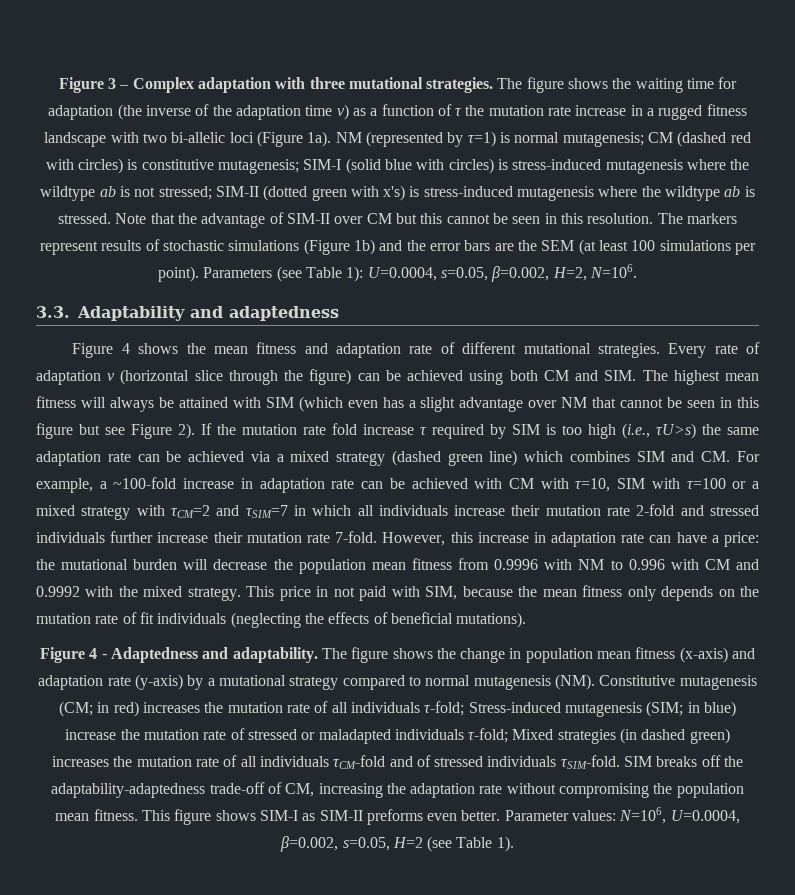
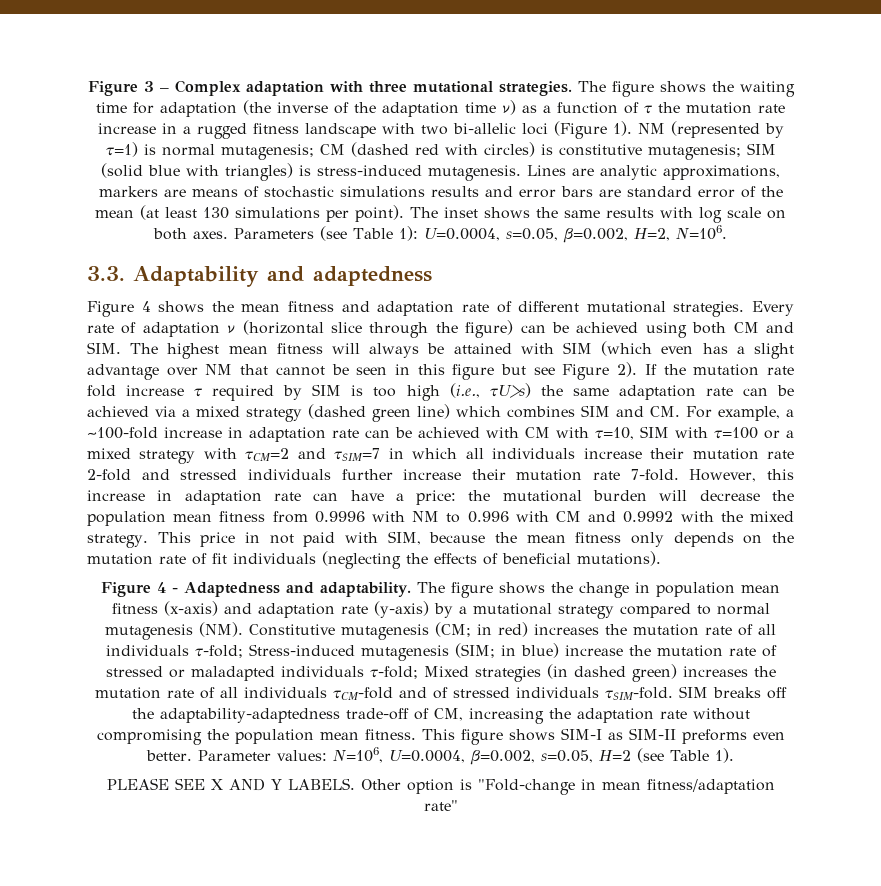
- The figure shows the waiting time for adaptation (the inverse of the adaptation time ν) as a function of τ the mutation rate increase in a rugged fitness landscape with two bi-allelic loci (Figure 1a).
+ The figure shows the waiting time for adaptation (the inverse of the adaptation time ν) as a function of τ the mutation rate increase in a rugged fitness landscape with two bi-allelic loci (Figure 1).
- NM (represented by τ=1) is normal mutagenesis; CM (dashed red with circles) is constitutive mutagenesis; SIM-I (solid blue with circles) is stress-induced mutagenesis where the wildtype ab is not stressed; SIM-II (dotted green with x's) is stress-induced mutagenesis where the wildtype ab is stressed. Note that the advantage of SIM-II over CM but this cannot be seen in this resolution. The markers represent results of stochastic simulations (Figure 1b) and the error bars are the SEM (at least 100 simulations per point).
+ NM (represented by τ=1) is normal mutagenesis; CM (dashed red with circles) is constitutive mutagenesis; SIM (solid blue with triangles) is stress-induced mutagenesis. Lines are analytic approximations, markers are means of stochastic simulations results and error bars are standard error of the mean (at least 130 simulations per point).
+ The inset shows the same results with log scale on both axes.
+ PLEASE SEE X AND Y LABELS. Other option is "Fold-change in mean fitness/adaptation rate"

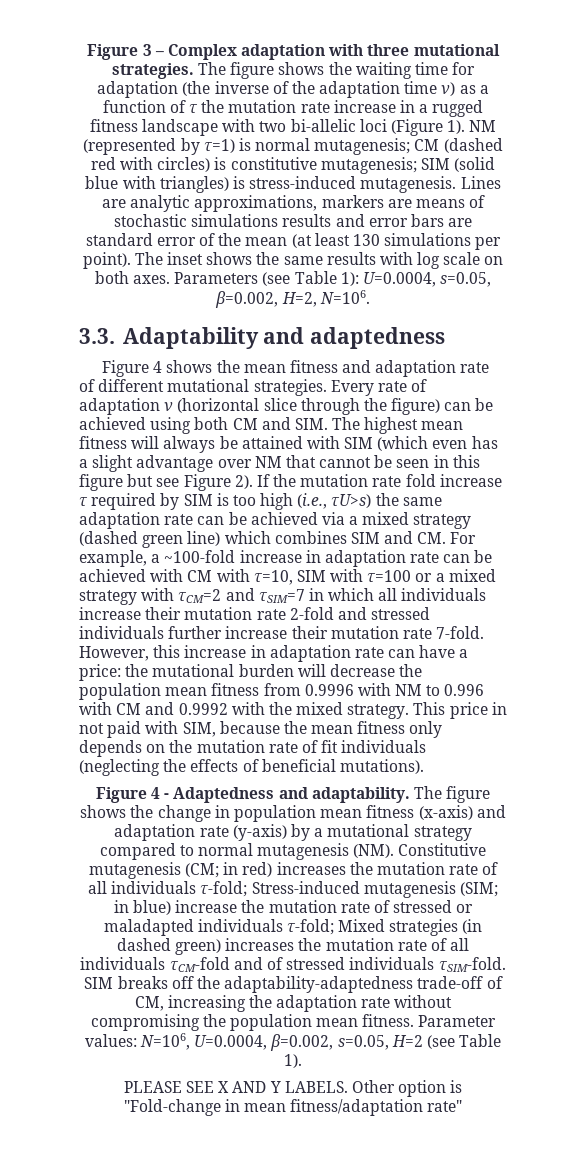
- This figure shows SIM-I as SIM-II preforms even better.

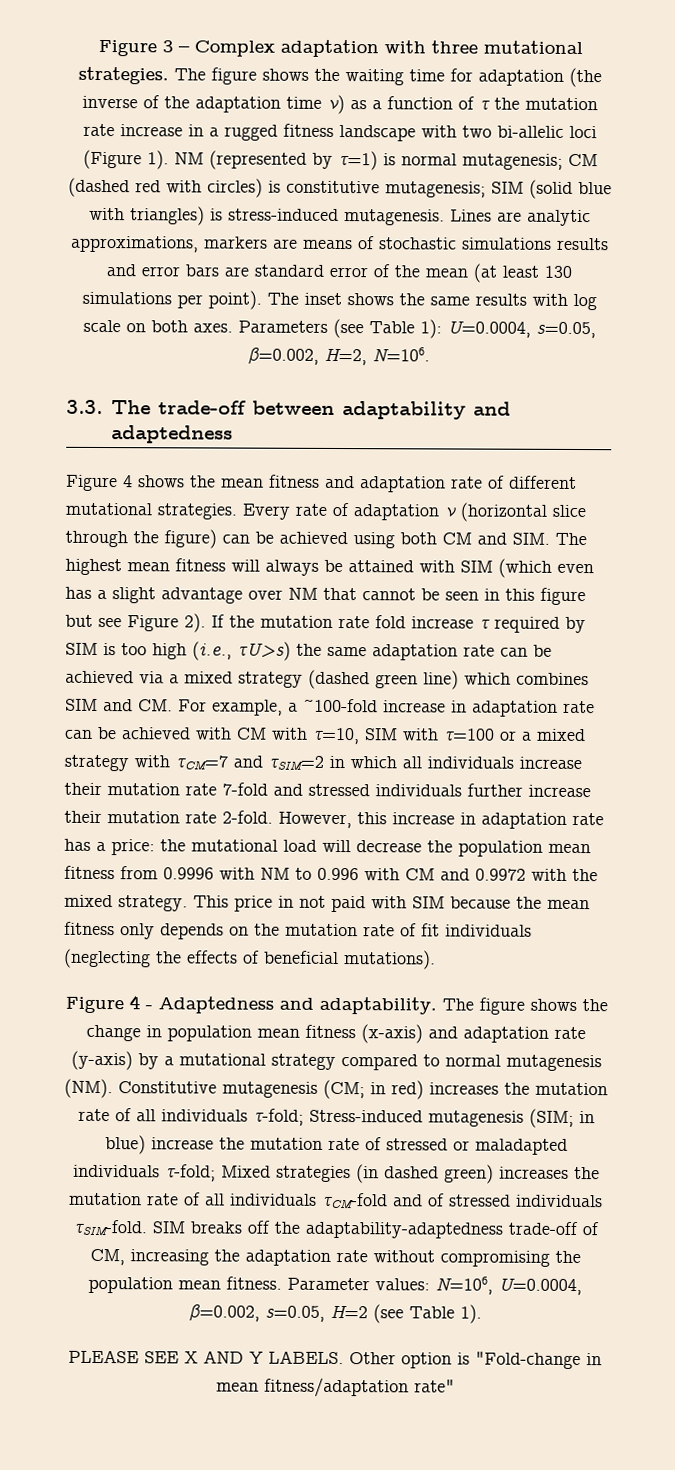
- 3.3. Adaptability and adaptedness
+ 3.3. The trade-off between adaptability and adaptedness
- If the mutation rate fold increase τ required by SIM is too high (i.e., τU>s) the same adaptation rate can be achieved via a mixed strategy (dashed green line) which combines SIM and CM. For example, a ~100-fold increase in adaptation rate can be achieved with CM with τ=10, SIM with τ=100 or a mixed strategy with τCM=2 and τSIM=7 in which all individuals increase their mutation rate 2-fold and stressed individuals further increase their mutation rate 7-fold.
+ If the mutation rate fold increase τ required by SIM is too high (i.e., τU>s) the same adaptation rate can be achieved via a mixed strategy (dashed green line) which combines SIM and CM. For example, a ~100-fold increase in adaptation rate can be achieved with CM with τ=10, SIM with τ=100 or a mixed strategy with τCM=7 and τSIM=2 in which all individuals increase their mutation rate 7-fold and stressed individuals further increase their mutation rate 2-fold.
- However, this increase in adaptation rate can have a price: the mutational burden will decrease the population mean fitness from 0.9996 with NM to 0.996 with CM and 0.9992 with the mixed strategy.
+ However, this increase in adaptation rate has a price: the mutational load will decrease the population mean fitness from 0.9996 with NM to 0.996 with CM and 0.9972 with the mixed strategy.
- This price in not paid with SIM, because the mean fitness only depends on the mutation rate of fit individuals (neglecting the effects of beneficial mutations).
+ This price in not paid with SIM because the mean fitness only depends on the mutation rate of fit individuals (neglecting the effects of beneficial mutations).

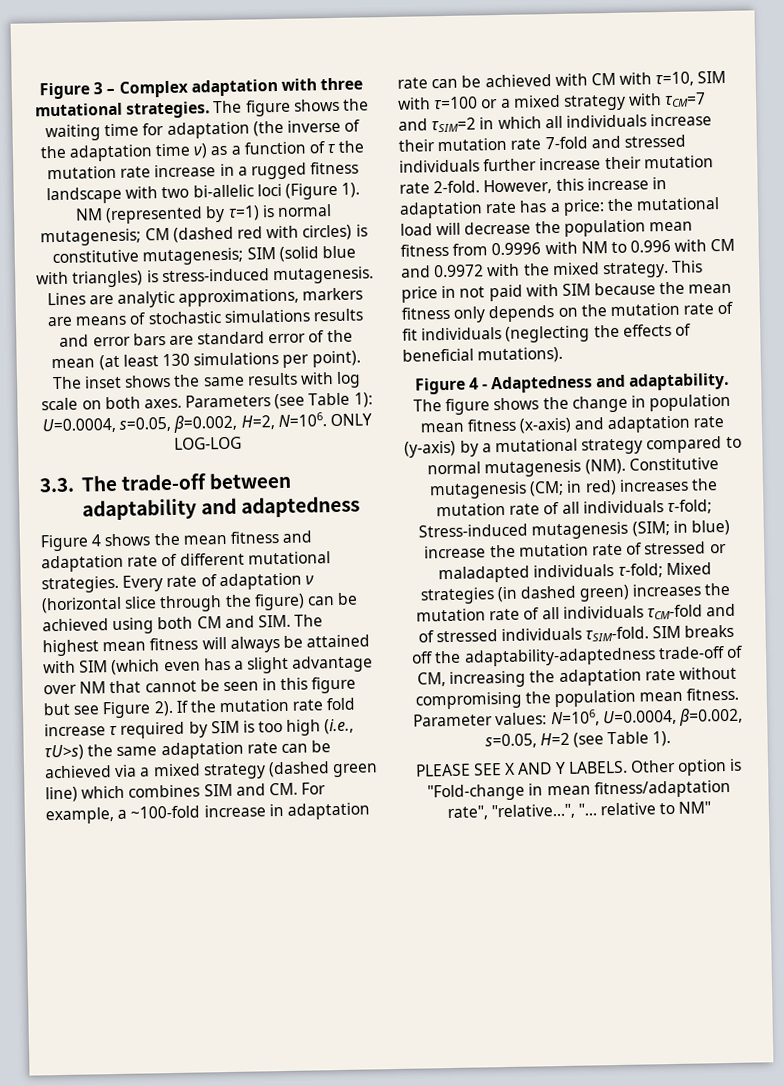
+ ONLY LOG-LOG
- Other option is "Fold-change in mean fitness/adaptation rate"
+ Other option is "Fold-change in mean fitness/adaptation rate", "relative…", "… relative to NM"

